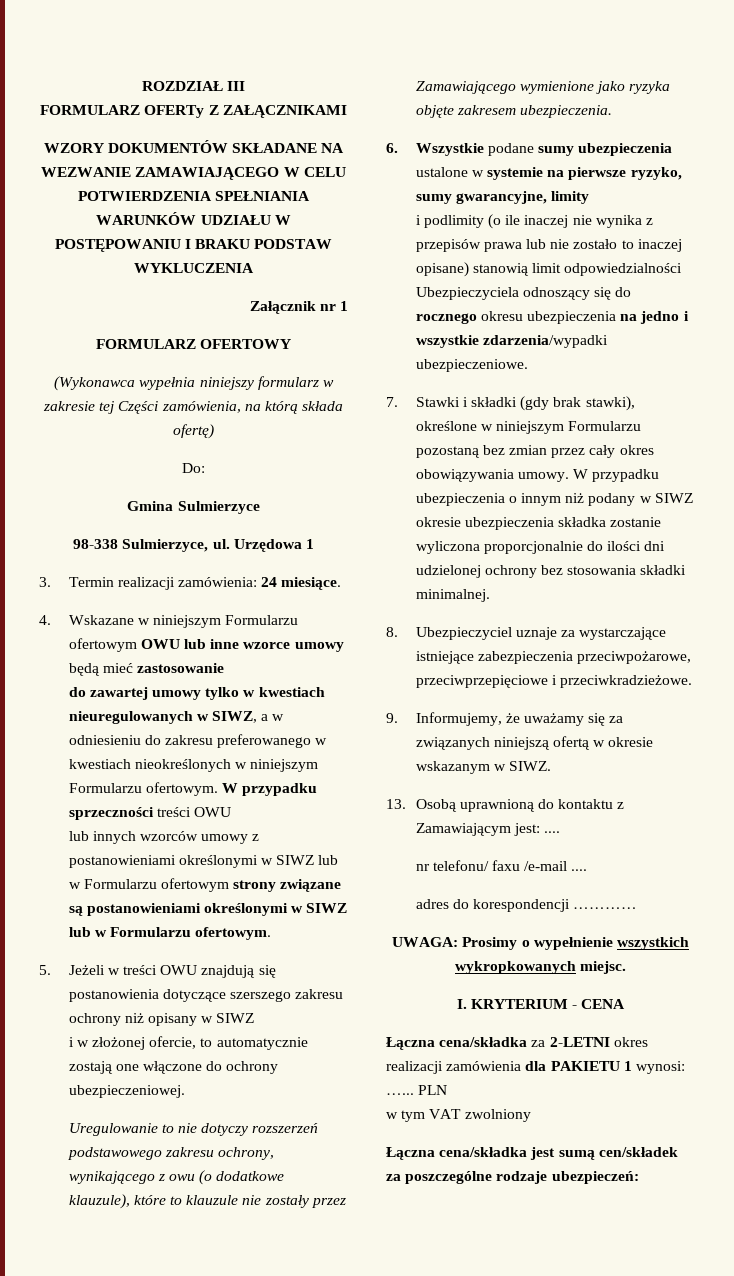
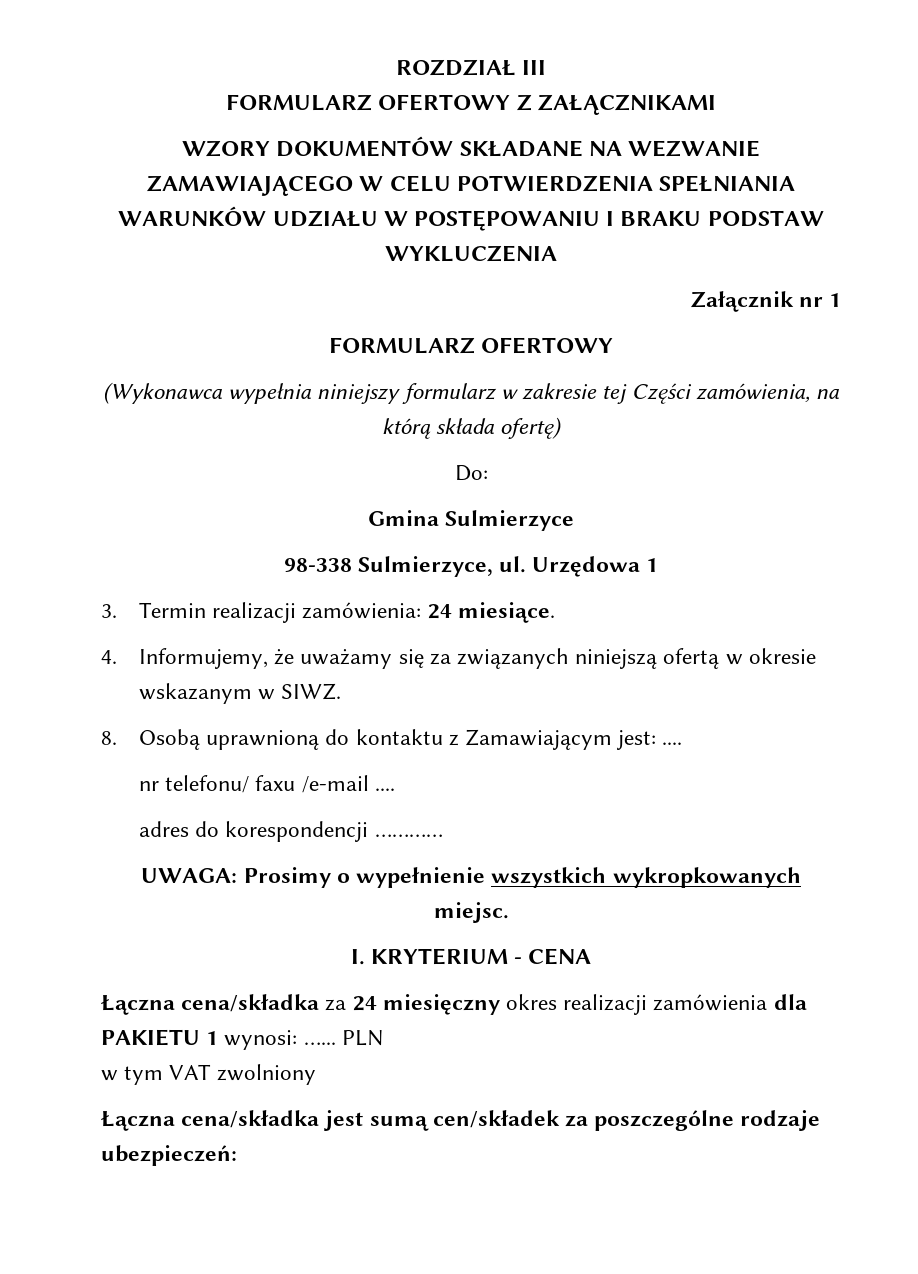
- FORMULARZ OFERTy Z ZAŁĄCZNIKAMI
+ FORMULARZ OFERTOWY Z ZAŁĄCZNIKAMI
- 4. Wskazane w niniejszym Formularzu ofertowym OWU lub inne wzorce umowy będą mieć zastosowanie
- do zawartej umowy tylko w kwestiach nieuregulowanych w SIWZ, a w odniesieniu do zakresu preferowanego w kwestiach nieokreślonych w niniejszym Formularzu ofertowym. W przypadku sprzeczności treści OWU
- lub innych wzorców umowy z postanowieniami określonymi w SIWZ lub w Formularzu ofertowym strony związane są postanowieniami określonymi w SIWZ lub w Formularzu ofertowym.
- 5. Jeżeli w treści OWU znajdują się postanowienia dotyczące szerszego zakresu ochrony niż opisany w SIWZ
- i w złożonej ofercie, to automatycznie zostają one włączone do ochrony ubezpieczeniowej.
- Uregulowanie to nie dotyczy rozszerzeń podstawowego zakresu ochrony, wynikającego z owu (o dodatkowe klauzule), które to klauzule nie zostały przez Zamawiającego wymienione jako ryzyka objęte zakresem ubezpieczenia.
- 6. Wszystkie podane sumy ubezpieczenia ustalone w systemie na pierwsze ryzyko, sumy gwarancyjne, limity
- i podlimity (o ile inaczej nie wynika z przepisów prawa lub nie zostało to inaczej opisane) stanowią limit odpowiedzialności Ubezpieczyciela odnoszący się do rocznego okresu ubezpieczenia na jedno i wszystkie zdarzenia/wypadki ubezpieczeniowe.
- 7. Stawki i składki (gdy brak stawki), określone w niniejszym Formularzu pozostaną bez zmian przez cały okres obowiązywania umowy. W przypadku ubezpieczenia o innym niż podany w SIWZ okresie ubezpieczenia składka zostanie wyliczona proporcjonalnie do ilości dni udzielonej ochrony bez stosowania składki minimalnej.
- 8. Ubezpieczyciel uznaje za wystarczające istniejące zabezpieczenia przeciwpożarowe, przeciwprzepięciowe i przeciwkradzieżowe.
- 9. Informujemy, że uważamy się za związanych niniejszą ofertą w okresie wskazanym w SIWZ.
+ 4. Informujemy, że uważamy się za związanych niniejszą ofertą w okresie wskazanym w SIWZ.
- 13. Osobą uprawnioną do kontaktu z Zamawiającym jest: ....
+ 8. Osobą uprawnioną do kontaktu z Zamawiającym jest: ....
- Łączna cena/składka za 2-LETNI okres realizacji zamówienia dla PAKIETU 1 wynosi: …...
+ Łączna cena/składka za 24 miesięczny okres realizacji zamówienia dla PAKIETU 1 wynosi: …...

